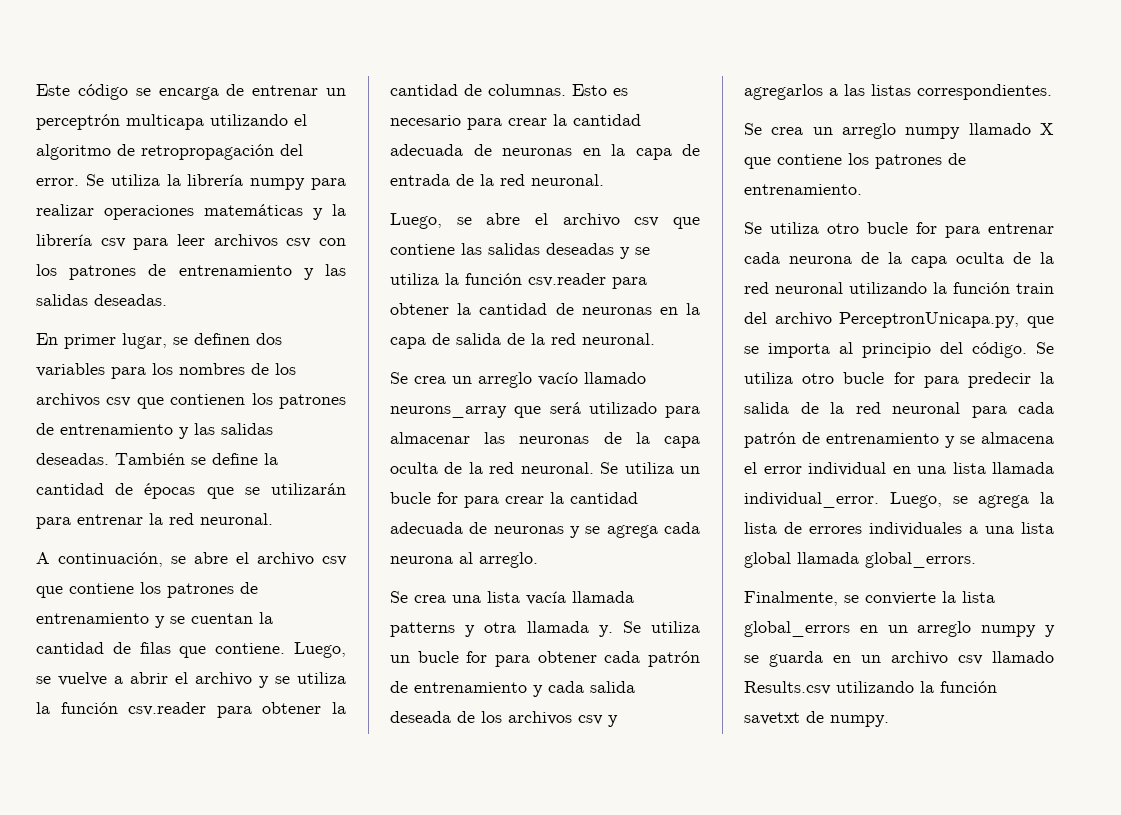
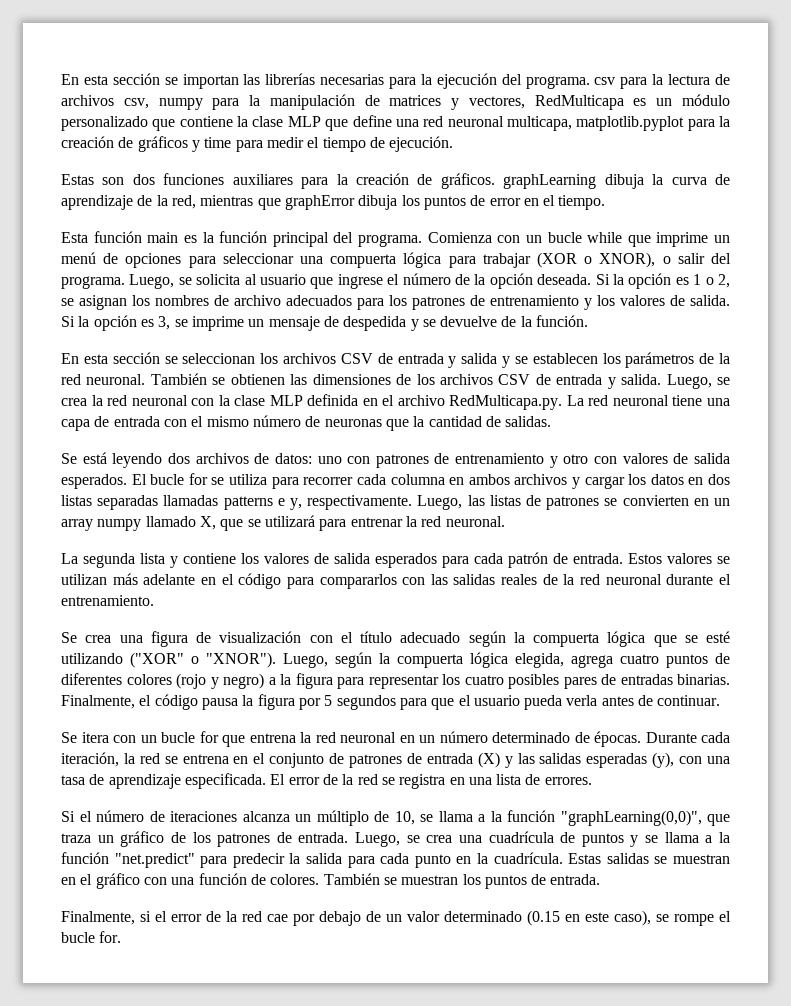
- Este código se encarga de entrenar un perceptrón multicapa utilizando el algoritmo de retropropagación del error. Se utiliza la librería numpy para realizar operaciones matemáticas y la librería csv para leer archivos csv con los patrones de entrenamiento y las salidas deseadas.
- En primer lugar, se definen dos variables para los nombres de los archivos csv que contienen los patrones de entrenamiento y las salidas deseadas. También se define la cantidad de épocas que se utilizarán para entrenar la red neuronal.
+ En esta sección se importan las librerías necesarias para la ejecución del programa. csv para la lectura de archivos csv, numpy para la manipulación de matrices y vectores, RedMulticapa es un módulo personalizado que contiene la clase MLP que define una red neuronal multicapa, matplotlib.pyplot para la creación de gráficos y time para medir el tiempo de ejecución.
+ Estas son dos funciones auxiliares para la creación de gráficos. graphLearning dibuja la curva de aprendizaje de la red, mientras que graphError dibuja los puntos de error en el tiempo.
+ Esta función main es la función principal del programa. Comienza con un bucle while que imprime un menú de opciones para seleccionar una compuerta lógica para trabajar (XOR o XNOR), o salir del programa. Luego, se solicita al usuario que ingrese el número de la opción deseada. Si la opción es 1 o 2, se asignan los nombres de archivo adecuados para los patrones de entrenamiento y los valores de salida. Si la opción es 3, se imprime un mensaje de despedida y se devuelve de la función.
+ En esta sección se seleccionan los archivos CSV de entrada y salida y se establecen los parámetros de la red neuronal. También se obtienen las dimensiones de los archivos CSV de entrada y salida. Luego, se crea la red neuronal con la clase MLP definida en el archivo RedMulticapa.py. La red neuronal tiene una capa de entrada con el mismo número de neuronas que la cantidad de salidas.
+ Se está leyendo dos archivos de datos: uno con patrones de entrenamiento y otro con valores de salida esperados. El bucle for se utiliza para recorrer cada columna en ambos archivos y cargar los datos en dos listas separadas llamadas patterns e y, respectivamente. Luego, las listas de patrones se convierten en un array numpy llamado X, que se utilizará para entrenar la red neuronal.
- A continuación, se abre el archivo csv que contiene los patrones de entrenamiento y se cuentan la cantidad de filas que contiene. Luego, se vuelve a abrir el archivo y se utiliza la función csv.reader para obtener la cantidad de columnas. Esto es necesario para crear la cantidad adecuada de neuronas en la capa de entrada de la red neuronal.
- Luego, se abre el archivo csv que contiene las salidas deseadas y se utiliza la función csv.reader para obtener la cantidad de neuronas en la capa de salida de la red neuronal.
- Se crea un arreglo vacío llamado neurons_array que será utilizado para almacenar las neuronas de la capa oculta de la red neuronal. Se utiliza un bucle for para crear la cantidad adecuada de neuronas y se agrega cada neurona al arreglo.
- Se crea una lista vacía llamada patterns y otra llamada y. Se utiliza un bucle for para obtener cada patrón de entrenamiento y cada salida deseada de los archivos csv y agregarlos a las listas correspondientes.
- Se crea un arreglo numpy llamado X que contiene los patrones de entrenamiento.
- Se utiliza otro bucle for para entrenar cada neurona de la capa oculta de la red neuronal utilizando la función train del archivo PerceptronUnicapa.py, que se importa al principio del código. Se utiliza otro bucle for para predecir la salida de la red neuronal para cada patrón de entrenamiento y se almacena el error individual en una lista llamada individual_error. Luego, se agrega la lista de errores individuales a una lista global llamada global_errors.
- Finalmente, se convierte la lista global_errors en un arreglo numpy y se guarda en un archivo csv llamado Results.csv utilizando la función savetxt de numpy.
+ La segunda lista y contiene los valores de salida esperados para cada patrón de entrada. Estos valores se utilizan más adelante en el código para compararlos con las salidas reales de la red neuronal durante el entrenamiento.
+ Se crea una figura de visualización con el título adecuado según la compuerta lógica que se esté utilizando ("XOR" o "XNOR"). Luego, según la compuerta lógica elegida, agrega cuatro puntos de diferentes colores (rojo y negro) a la figura para representar los cuatro posibles pares de entradas binarias. Finalmente, el código pausa la figura por 5 segundos para que el usuario pueda verla antes de continuar.
+ Se itera con un bucle for que entrena la red neuronal en un número determinado de épocas. Durante cada iteración, la red se entrena en el conjunto de patrones de entrada (X) y las salidas esperadas (y), con una tasa de aprendizaje especificada. El error de la red se registra en una lista de errores.
+ Si el número de iteraciones alcanza un múltiplo de 10, se llama a la función "graphLearning(0,0)", que traza un gráfico de los patrones de entrada. Luego, se crea una cuadrícula de puntos y se llama a la función "net.predict" para predecir la salida para cada punto en la cuadrícula. Estas salidas se muestran en el gráfico con una función de colores. También se muestran los puntos de entrada.
+ Finalmente, si el error de la red cae por debajo de un valor determinado (0.15 en este caso), se rompe el bucle for.

